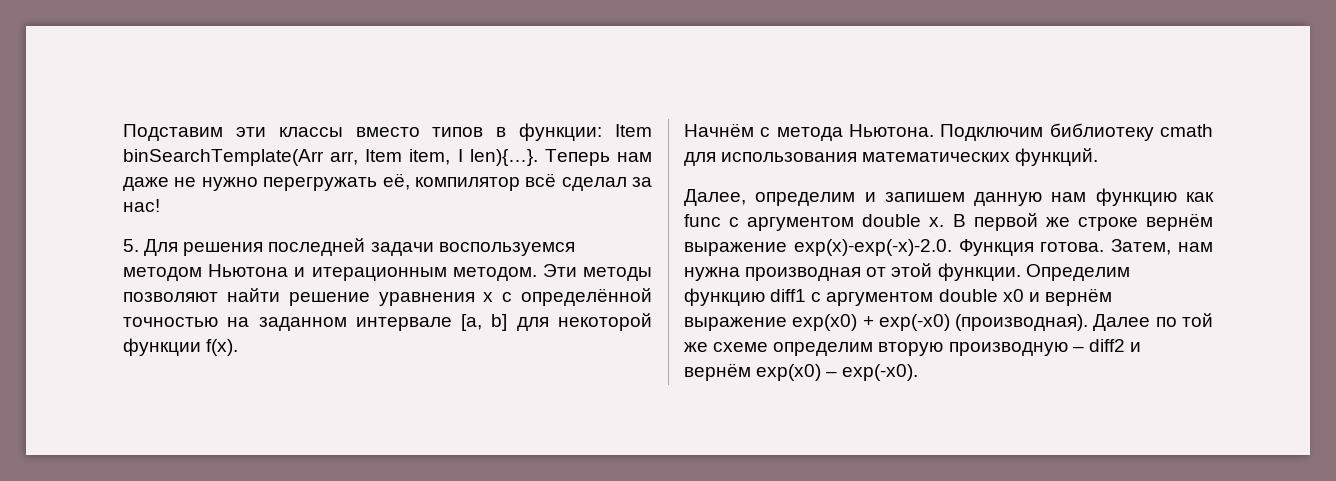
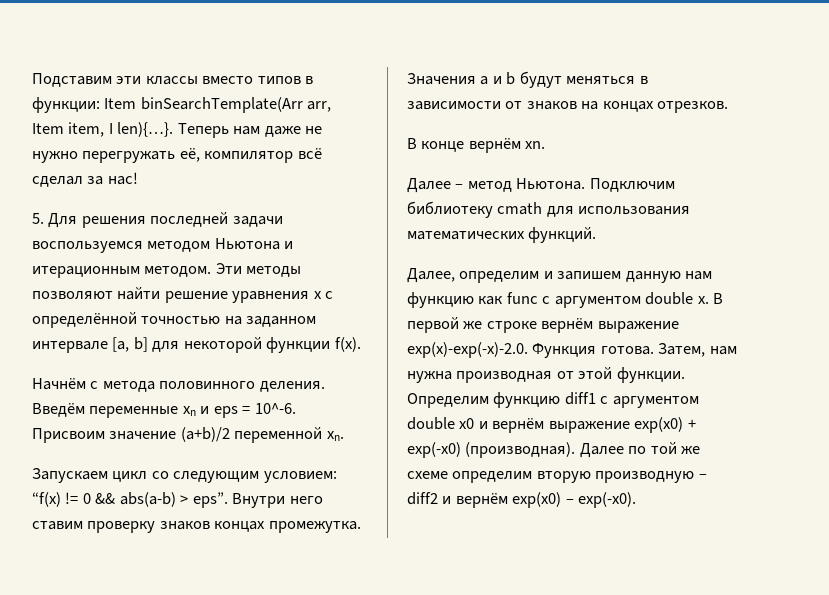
- Начнём с метода Ньютона.
+ Начнём с метода половинного деления. Введём переменные xn и eps = 10^-6. Присвоим значение (a+b)/2 переменной xn.
+ Запускаем цикл со следующим условием: “f(x) != 0 && abs(a-b) > eps”. Внутри него ставим проверку знаков концах промежутка. Значения a и b будут меняться в зависимости от знаков на концах отрезков.
+ В конце вернём xn.
+ Далее – метод Ньютона.

